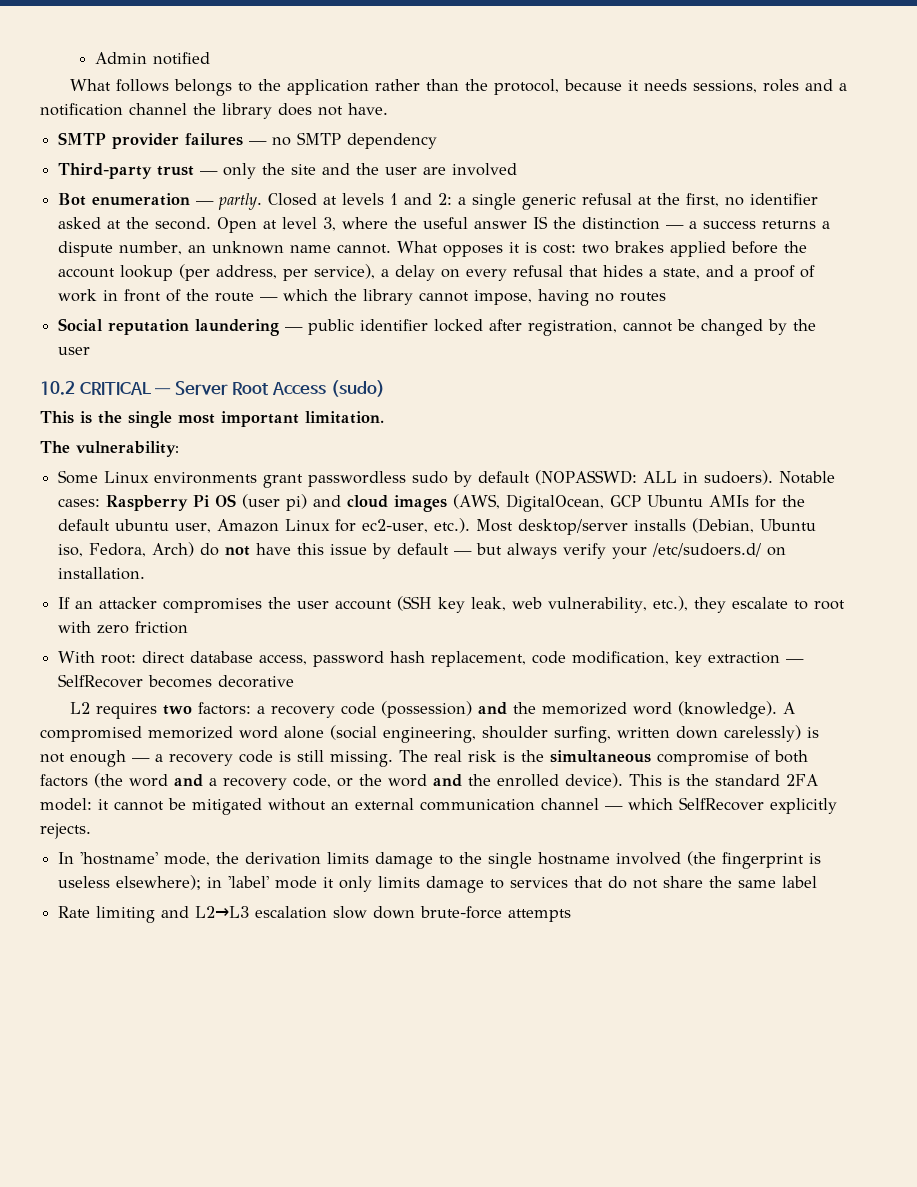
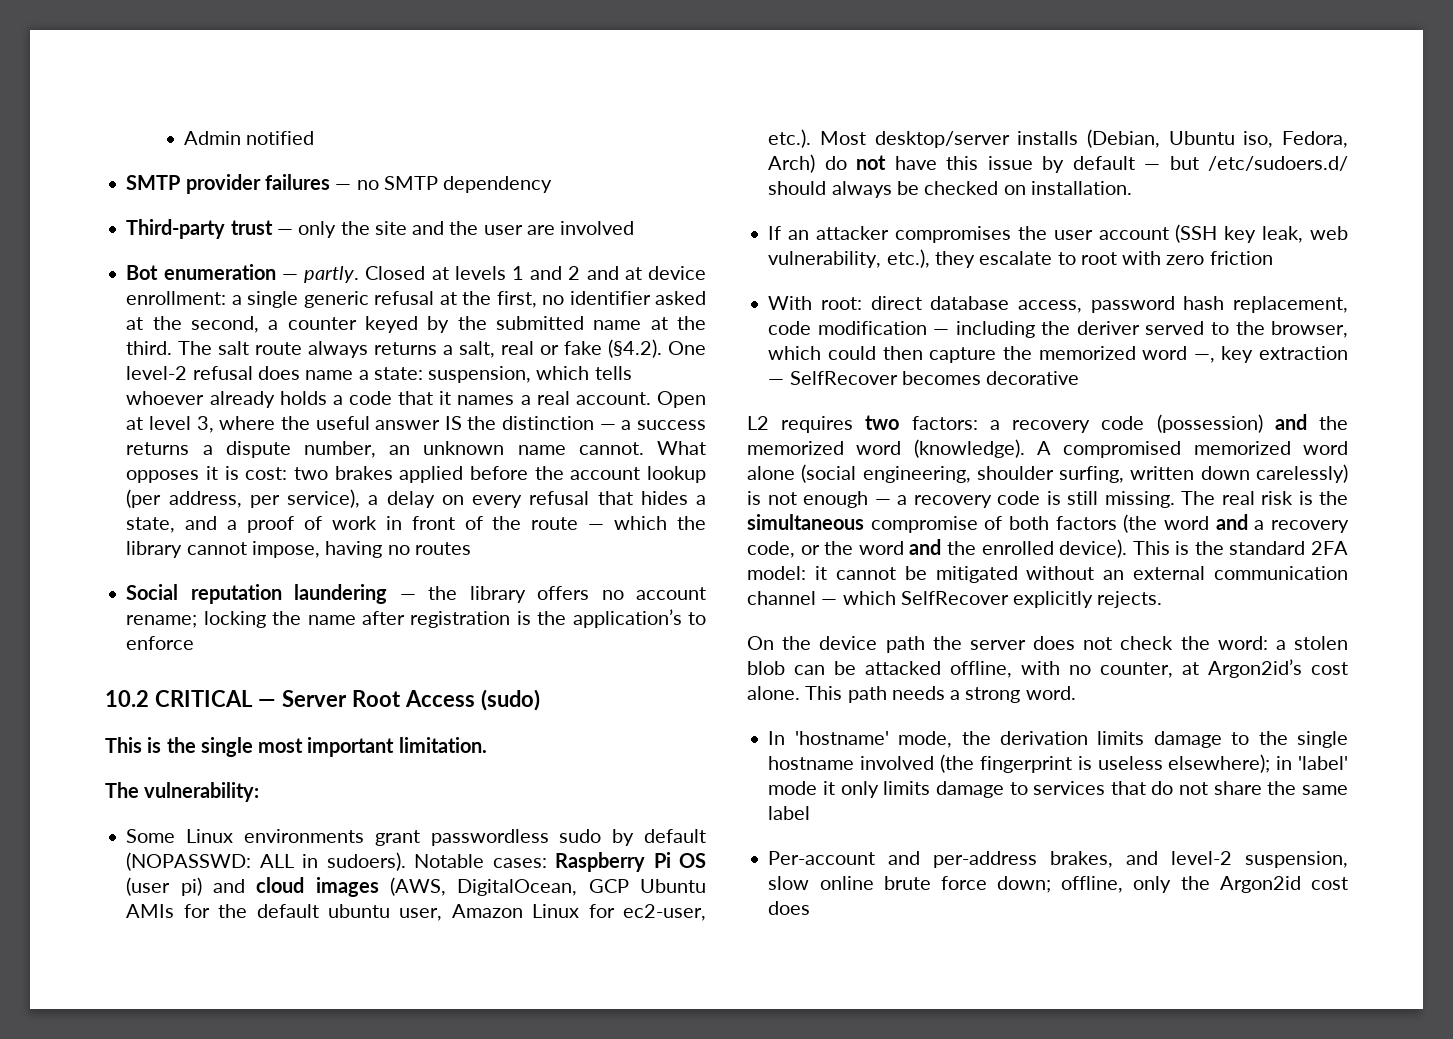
- What follows belongs to the application rather than the protocol, because it needs sessions, roles and a notification channel the library does not have.
- Closed at levels 1 and 2: a single generic refusal at the first, no identifier asked at the second.
+ Closed at levels 1 and 2 and at device enrollment: a single generic refusal at the first, no identifier asked at the second, a counter keyed by the submitted name at the third. The salt route always returns a salt, real or fake (§4.2). One level-2 refusal does name a state: suspension, which tells whoever already holds a code that it names a real account.
- Social reputation laundering — public identifier locked after registration, cannot be changed by the user
+ Social reputation laundering — the library offers no account rename; locking the name after registration is the application’s to enforce
- Notable cases: Raspberry Pi OS (user pi) and cloud images (AWS, DigitalOcean, GCP Ubuntu AMIs for the default ubuntu user, Amazon Linux for ec2-user, etc.). Most desktop/server installs (Debian, Ubuntu iso, Fedora, Arch) do not have this issue by default — but always verify your /etc/sudoers.d/ on installation.
+ Notable cases: Raspberry Pi OS (user pi) and cloud images (AWS, DigitalOcean, GCP Ubuntu AMIs for the default ubuntu user, Amazon Linux for ec2-user, etc.). Most desktop/server installs (Debian, Ubuntu iso, Fedora, Arch) do not have this issue by default — but /etc/sudoers.d/ should always be checked on installation.
- With root: direct database access, password hash replacement, code modification, key extraction — SelfRecover becomes decorative
+ With root: direct database access, password hash replacement, code modification — including the deriver served to the browser, which could then capture the memorized word —, key extraction — SelfRecover becomes decorative
+ On the device path the server does not check the word: a stolen blob can be attacked offline, with no counter, at Argon2id’s cost alone. This path needs a strong word.
- Rate limiting and L2→L3 escalation slow down brute-force attempts
+ Per-account and per-address brakes, and level-2 suspension, slow online brute force down; offline, only the Argon2id cost does

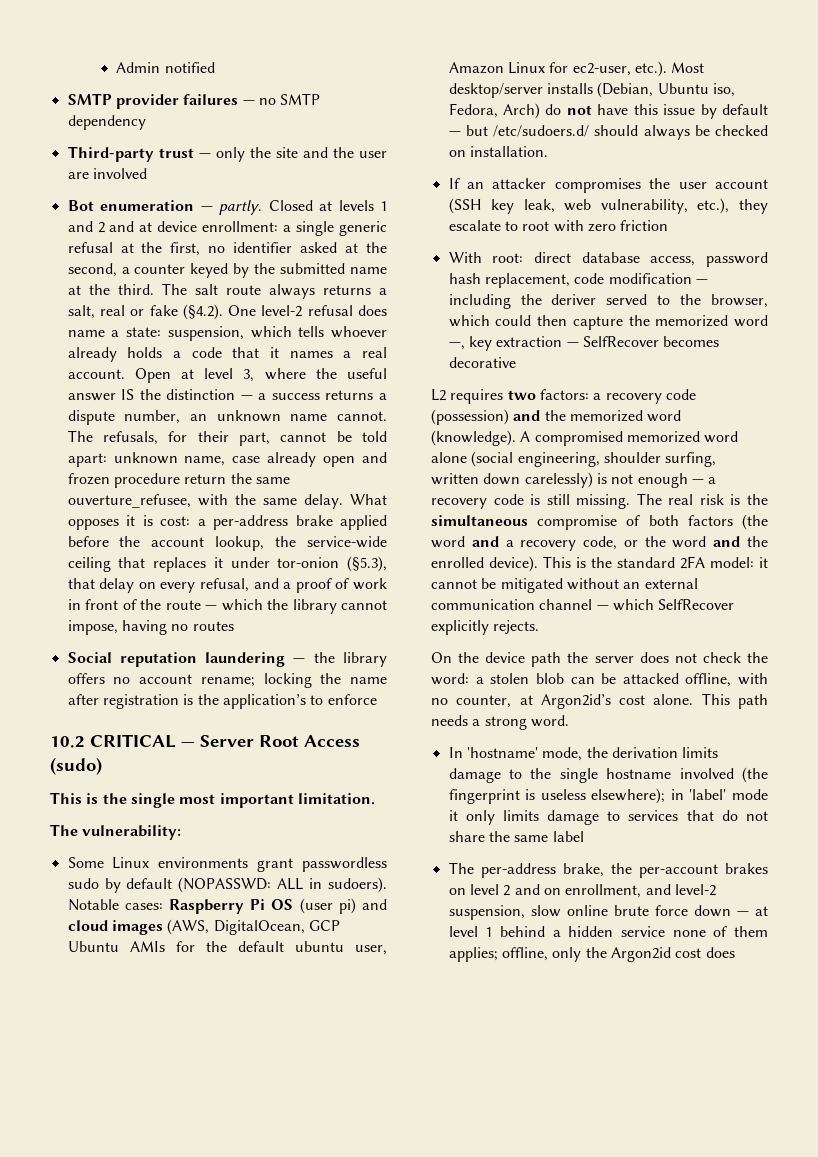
+ The refusals, for their part, cannot be told apart: unknown name, case already open and frozen procedure return the same ouverture_refusee, with the same delay.
- What opposes it is cost: two brakes applied before the account lookup (per address, per service), a delay on every refusal that hides a state, and a proof of work in front of the route — which the library cannot impose, having no routes
+ What opposes it is cost: a per-address brake applied before the account lookup, the service-wide ceiling that replaces it under tor-onion (§5.3), that delay on every refusal, and a proof of work in front of the route — which the library cannot impose, having no routes
- Per-account and per-address brakes, and level-2 suspension, slow online brute force down; offline, only the Argon2id cost does
+ The per-address brake, the per-account brakes on level 2 and on enrollment, and level-2 suspension, slow online brute force down — at level 1 behind a hidden service none of them applies; offline, only the Argon2id cost does

